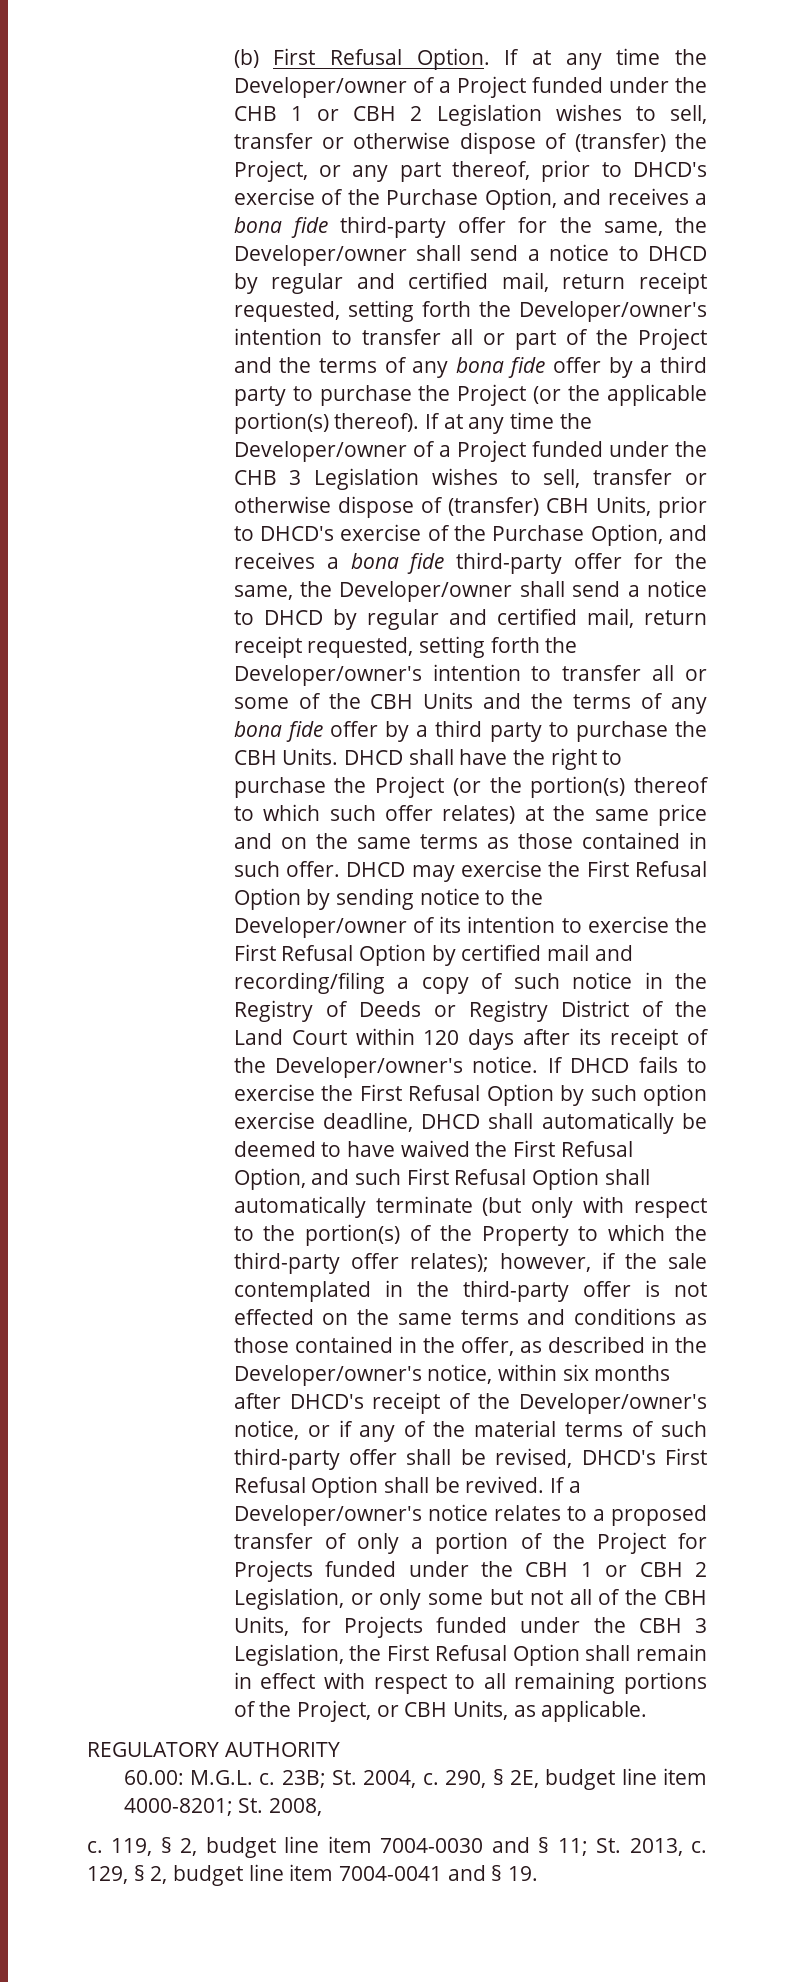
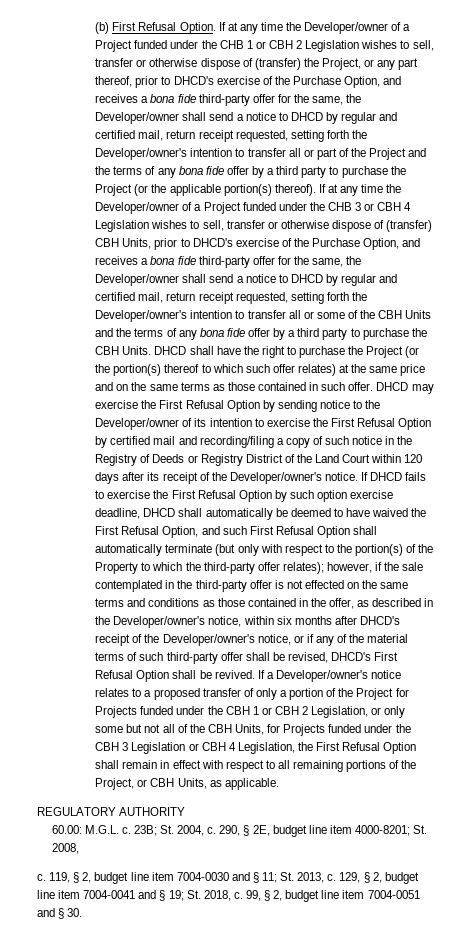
- If at any time the Developer/owner of a Project funded under the CHB 3 Legislation wishes to sell, transfer or otherwise dispose of (transfer) CBH Units, prior to DHCD's exercise of the Purchase Option, and receives a bona fide third-party offer for the same, the Developer/owner shall send a notice to DHCD by regular and certified mail, return receipt requested, setting forth the Developer/owner's intention to transfer all or some of the CBH Units and the terms of any bona fide offer by a third party to purchase the CBH Units.
+ If at any time the Developer/owner of a Project funded under the CHB 3 or CBH 4 Legislation wishes to sell, transfer or otherwise dispose of (transfer) CBH Units, prior to DHCD's exercise of the Purchase Option, and receives a bona fide third-party offer for the same, the Developer/owner shall send a notice to DHCD by regular and certified mail, return receipt requested, setting forth the Developer/owner's intention to transfer all or some of the CBH Units and the terms of any bona fide offer by a third party to purchase the CBH Units.
- If a Developer/owner's notice relates to a proposed transfer of only a portion of the Project for Projects funded under the CBH 1 or CBH 2 Legislation, or only some but not all of the CBH Units, for Projects funded under the CBH 3 Legislation, the First Refusal Option shall remain in effect with respect to all remaining portions of the Project, or CBH Units, as applicable.
+ If a Developer/owner's notice relates to a proposed transfer of only a portion of the Project for Projects funded under the CBH 1 or CBH 2 Legislation, or only some but not all of the CBH Units, for Projects funded under the CBH 3 Legislation or CBH 4 Legislation, the First Refusal Option shall remain in effect with respect to all remaining portions of the Project, or CBH Units, as applicable.
- 129, § 2, budget line item 7004-0041 and § 19.
+ 129, § 2, budget line item 7004-0041 and § 19; St. 2018, c. 99, § 2, budget line item 7004-0051 and § 30.

